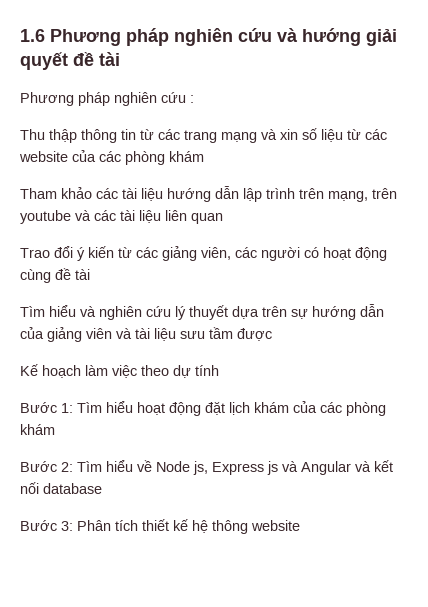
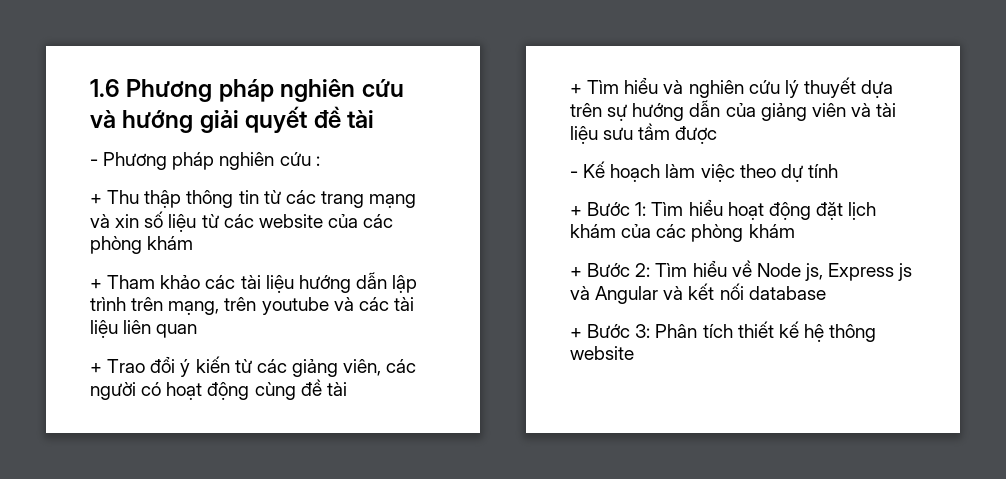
- Phương pháp nghiên cứu :
+ - Phương pháp nghiên cứu :
- Thu thập thông tin từ các trang mạng và xin số liệu từ các website của các phòng khám
+ + Thu thập thông tin từ các trang mạng và xin số liệu từ các website của các phòng khám
- Tham khảo các tài liệu hướng dẫn lập trình trên mạng, trên youtube và các tài liệu liên quan
+ + Tham khảo các tài liệu hướng dẫn lập trình trên mạng, trên youtube và các tài liệu liên quan
- Trao đổi ý kiến từ các giảng viên, các người có hoạt động cùng đề tài
+ + Trao đổi ý kiến từ các giảng viên, các người có hoạt động cùng đề tài
- Tìm hiểu và nghiên cứu lý thuyết dựa trên sự hướng dẫn của giảng viên và tài liệu sưu tầm được
+ + Tìm hiểu và nghiên cứu lý thuyết dựa trên sự hướng dẫn của giảng viên và tài liệu sưu tầm được
- Kế hoạch làm việc theo dự tính
+ - Kế hoạch làm việc theo dự tính
- Bước 1: Tìm hiểu hoạt động đặt lịch khám của các phòng khám
+ + Bước 1: Tìm hiểu hoạt động đặt lịch khám của các phòng khám
- Bước 2: Tìm hiểu về Node js, Express js và Angular và kết nối database
+ + Bước 2: Tìm hiểu về Node js, Express js và Angular và kết nối database
- Bước 3: Phân tích thiết kế hệ thông website
+ + Bước 3: Phân tích thiết kế hệ thông website

